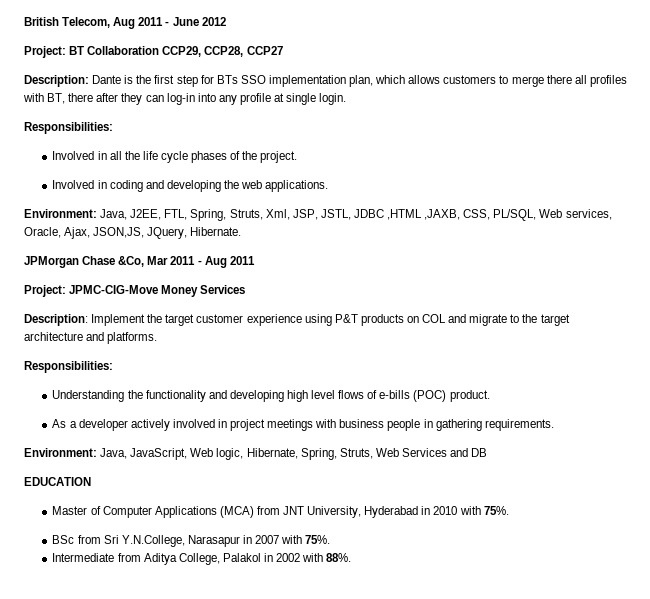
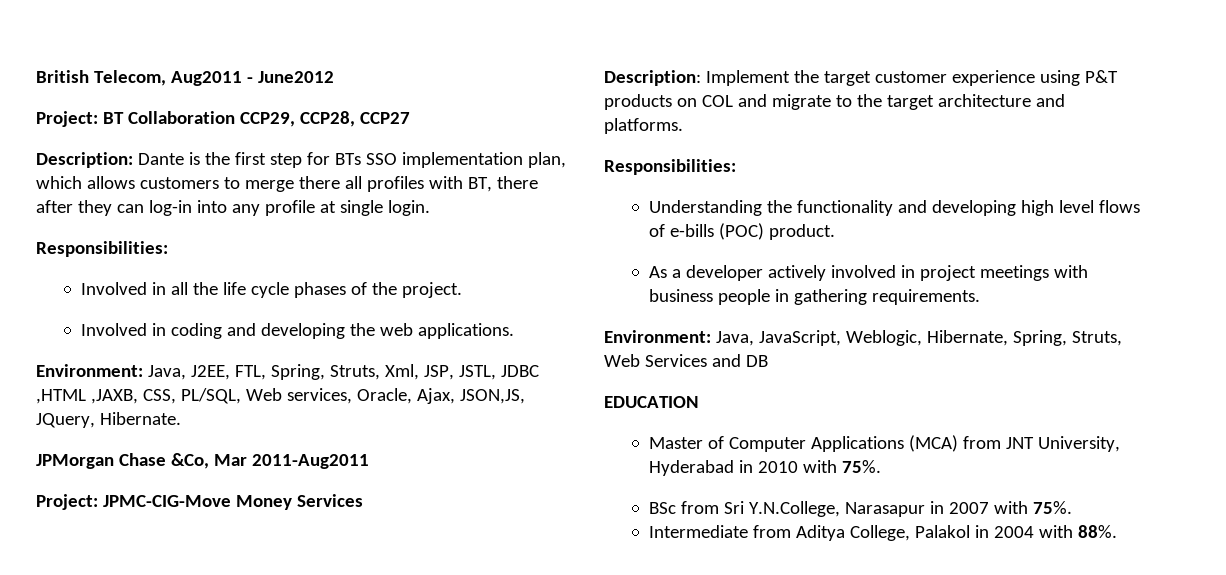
- British Telecom, Aug 2011 - June 2012
+ British Telecom, Aug2011 - June2012
- JPMorgan Chase &Co, Mar 2011 - Aug 2011
+ JPMorgan Chase &Co, Mar 2011-Aug2011
- Environment: Java, JavaScript, Web logic, Hibernate, Spring, Struts, Web Services and DB
+ Environment: Java, JavaScript, Weblogic, Hibernate, Spring, Struts, Web Services and DB
- Intermediate from Aditya College, Palakol in 2002 with 88%.
+ Intermediate from Aditya College, Palakol in 2004 with 88%.

